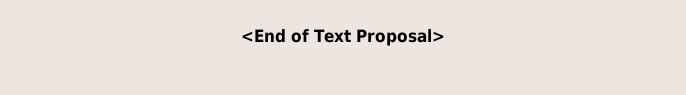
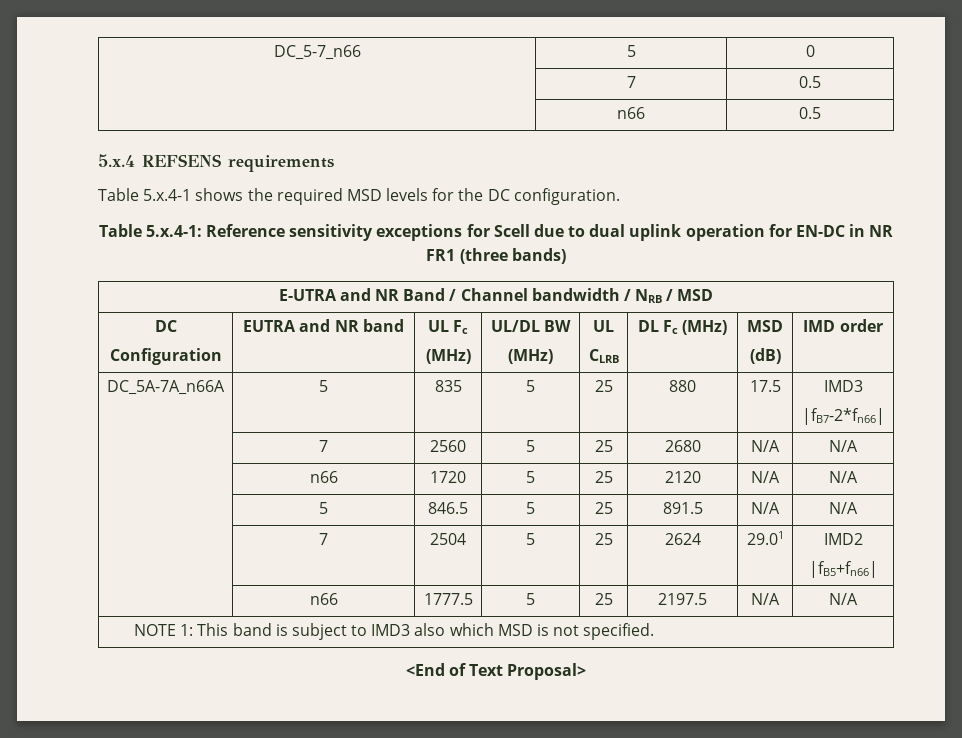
+ DC_5-7_n66 | 5 | 0
+ | 7 | 0.5
+ | n66 | 0.5
+ 5.x.4 REFSENS requirements
+ Table 5.x.4-1 shows the required MSD levels for the DC configuration.
+ Table 5.x.4-1: Reference sensitivity exceptions for Scell due to dual uplink operation for EN-DC in NR FR1 (three bands)
+ E-UTRA and NR Band / Channel bandwidth / NRB / MSD
+ DC
+ Configuration | EUTRA and NR band | UL Fc
+ (MHz) | UL/DL BW
+ (MHz) | UL
+ CLRB | DL Fc (MHz) | MSD
+ (dB) | IMD order
+ DC_5A-7A_n66A | 5 | 835 | 5 | 25 | 880 | 17.5 | IMD3
+ |fB7-2*fn66|
+ | 7 | 2560 | 5 | 25 | 2680 | N/A | N/A
+ | n66 | 1720 | 5 | 25 | 2120 | N/A | N/A
+ | 5 | 846.5 | 5 | 25 | 891.5 | N/A | N/A
+ | 7 | 2504 | 5 | 25 | 2624 | 29.01 | IMD2
+ |fB5+fn66|
+ | n66 | 1777.5 | 5 | 25 | 2197.5 | N/A | N/A
+ NOTE 1: This band is subject to IMD3 also which MSD is not specified.

